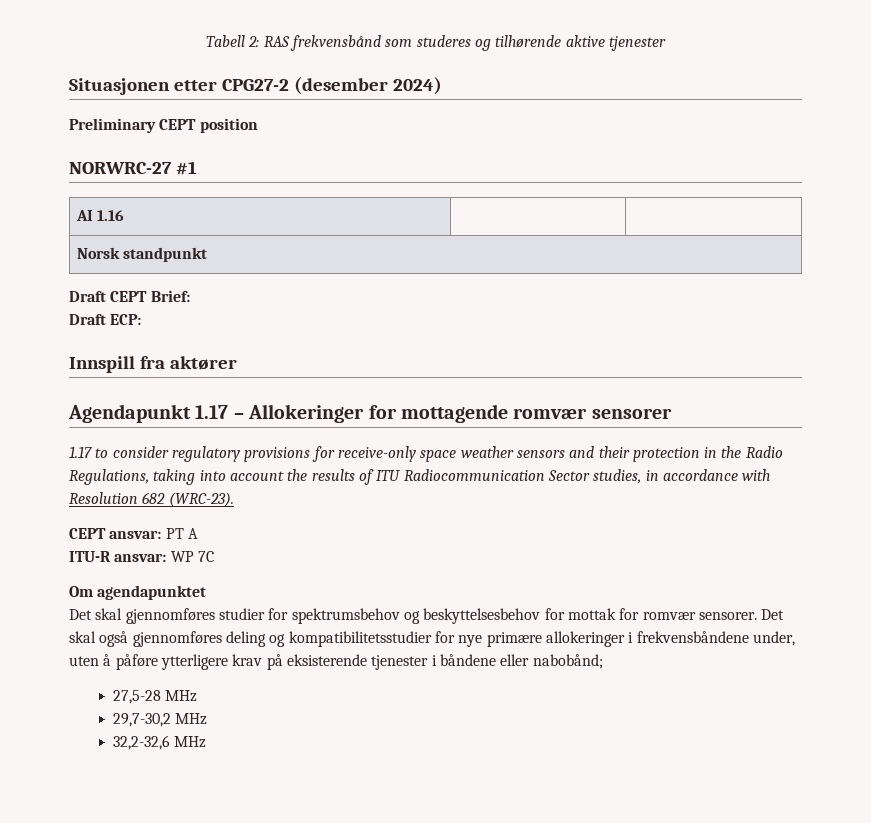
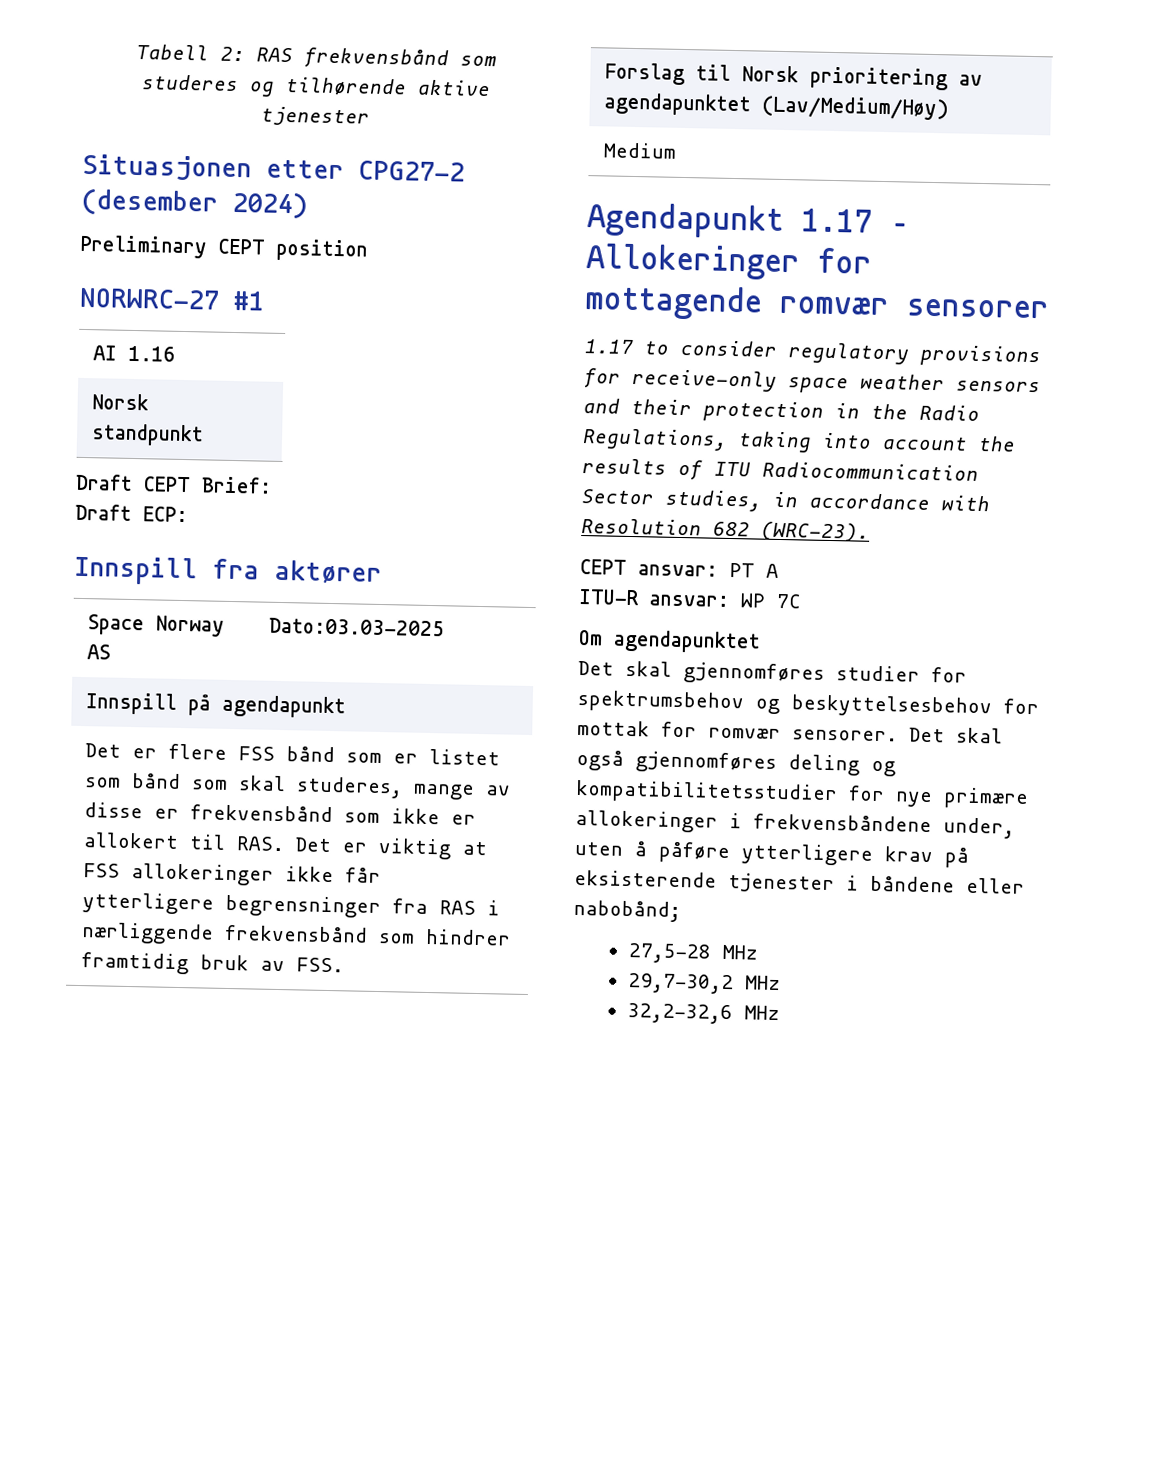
+ Space Norway AS | Dato:03.03-2025
+ Innspill på agendapunkt
+ Det er flere FSS bånd som er listet som bånd som skal studeres, mange av disse er frekvensbånd som ikke er allokert til RAS. Det er viktig at FSS allokeringer ikke får ytterligere begrensninger fra RAS i nærliggende frekvensbånd som hindrer framtidig bruk av FSS.
+ Forslag til Norsk prioritering av agendapunktet (Lav/Medium/Høy)
+ Medium

